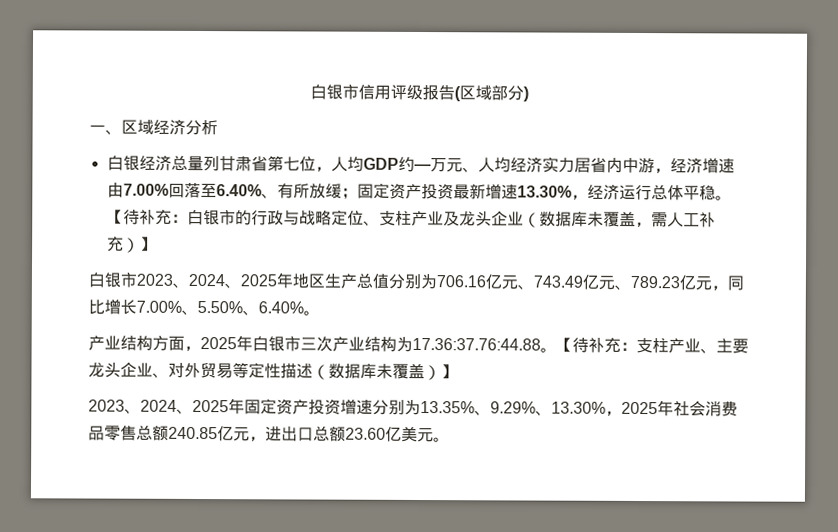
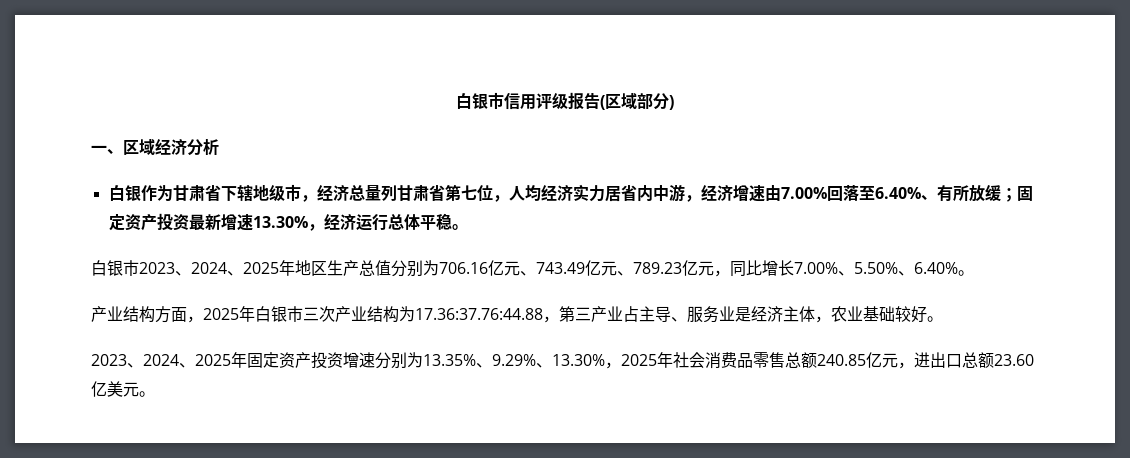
- 白银经济总量列甘肃省第七位，人均GDP约—万元、人均经济实力居省内中游，经济增速由7.00%回落至6.40%、有所放缓；固定资产投资最新增速13.30%，经济运行总体平稳。【待补充：白银市的行政与战略定位、支柱产业及龙头企业（数据库未覆盖，需人工补充）】
+ 白银作为甘肃省下辖地级市，经济总量列甘肃省第七位，人均经济实力居省内中游，经济增速由7.00%回落至6.40%、有所放缓；固定资产投资最新增速13.30%，经济运行总体平稳。
- 产业结构方面，2025年白银市三次产业结构为17.36:37.76:44.88。【待补充：支柱产业、主要龙头企业、对外贸易等定性描述（数据库未覆盖）】
+ 产业结构方面，2025年白银市三次产业结构为17.36:37.76:44.88，第三产业占主导、服务业是经济主体，农业基础较好。

